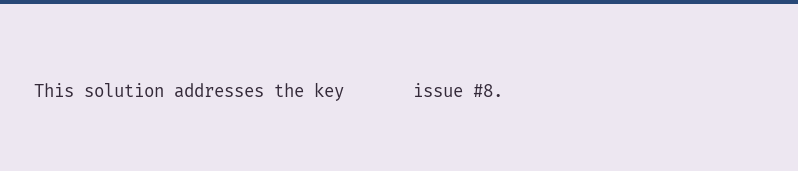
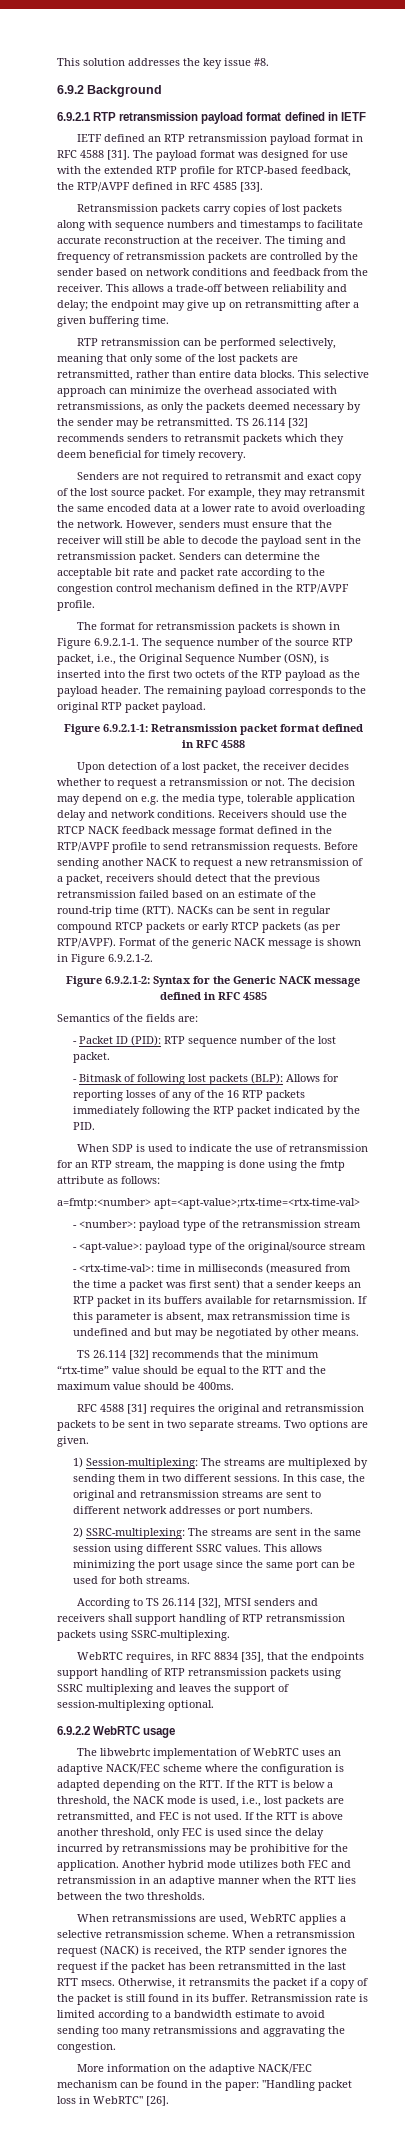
+ 6.9.2 Background
+ 6.9.2.1 RTP retransmission payload format defined in IETF
+ IETF defined an RTP retransmission payload format in RFC 4588 [31]. The payload format was designed for use with the extended RTP profile for RTCP-based feedback, the RTP/AVPF defined in RFC 4585 [33].
+ Retransmission packets carry copies of lost packets along with sequence numbers and timestamps to facilitate accurate reconstruction at the receiver. The timing and frequency of retransmission packets are controlled by the sender based on network conditions and feedback from the receiver. This allows a trade-off between reliability and delay; the endpoint may give up on retransmitting after a given buffering time.
+ RTP retransmission can be performed selectively, meaning that only some of the lost packets are retransmitted, rather than entire data blocks. This selective approach can minimize the overhead associated with retransmissions, as only the packets deemed necessary by the sender may be retransmitted. TS 26.114 [32] recommends senders to retransmit packets which they deem beneficial for timely recovery.
+ Senders are not required to retransmit and exact copy of the lost source packet. For example, they may retransmit the same encoded data at a lower rate to avoid overloading the network. However, senders must ensure that the receiver will still be able to decode the payload sent in the retransmission packet. Senders can determine the acceptable bit rate and packet rate according to the congestion control mechanism defined in the RTP/AVPF profile.
+ The format for retransmission packets is shown in Figure 6.9.2.1-1. The sequence number of the source RTP packet, i.e., the Original Sequence Number (OSN), is inserted into the first two octets of the RTP payload as the payload header. The remaining payload corresponds to the original RTP packet payload.
+ Figure 6.9.2.1-1: Retransmission packet format defined in RFC 4588
+ Upon detection of a lost packet, the receiver decides whether to request a retransmission or not. The decision may depend on e.g. the media type, tolerable application delay and network conditions. Receivers should use the RTCP NACK feedback message format defined in the RTP/AVPF profile to send retransmission requests. Before sending another NACK to request a new retransmission of a packet, receivers should detect that the previous retransmission failed based on an estimate of the round-trip time (RTT). NACKs can be sent in regular compound RTCP packets or early RTCP packets (as per RTP/AVPF). Format of the generic NACK message is shown in Figure 6.9.2.1-2.
+ Figure 6.9.2.1-2: Syntax for the Generic NACK message defined in RFC 4585
+ Semantics of the fields are:
+ - Packet ID (PID): RTP sequence number of the lost packet.
+ - Bitmask of following lost packets (BLP): Allows for reporting losses of any of the 16 RTP packets immediately following the RTP packet indicated by the PID.
+ When SDP is used to indicate the use of retransmission for an RTP stream, the mapping is done using the fmtp attribute as follows:
+ a=fmtp:<number> apt=<apt-value>;rtx-time=<rtx-time-val>
+ - <number>: payload type of the retransmission stream
+ - <apt-value>: payload type of the original/source stream
+ - <rtx-time-val>: time in milliseconds (measured from the time a packet was first sent) that a sender keeps an RTP packet in its buffers available for retarnsmission. If this parameter is absent, max retransmission time is undefined and but may be negotiated by other means.
+ TS 26.114 [32] recommends that the minimum “rtx-time” value should be equal to the RTT and the maximum value should be 400ms.
+ RFC 4588 [31] requires the original and retransmission packets to be sent in two separate streams. Two options are given.
+ 1) Session-multiplexing: The streams are multiplexed by sending them in two different sessions. In this case, the original and retransmission streams are sent to different network addresses or port numbers.
+ 2) SSRC-multiplexing: The streams are sent in the same session using different SSRC values. This allows minimizing the port usage since the same port can be used for both streams.
+ According to TS 26.114 [32], MTSI senders and receivers shall support handling of RTP retransmission packets using SSRC-multiplexing.
+ WebRTC requires, in RFC 8834 [35], that the endpoints support handling of RTP retransmission packets using SSRC multiplexing and leaves the support of session-multiplexing optional.
+ 6.9.2.2 WebRTC usage
+ The libwebrtc implementation of WebRTC uses an adaptive NACK/FEC scheme where the configuration is adapted depending on the RTT. If the RTT is below a threshold, the NACK mode is used, i.e., lost packets are retransmitted, and FEC is not used. If the RTT is above another threshold, only FEC is used since the delay incurred by retransmissions may be prohibitive for the application. Another hybrid mode utilizes both FEC and retransmission in an adaptive manner when the RTT lies between the two thresholds.
+ When retransmissions are used, WebRTC applies a selective retransmission scheme. When a retransmission request (NACK) is received, the RTP sender ignores the request if the packet has been retransmitted in the last RTT msecs. Otherwise, it retransmits the packet if a copy of the packet is still found in its buffer. Retransmission rate is limited according to a bandwidth estimate to avoid sending too many retransmissions and aggravating the congestion.
+ More information on the adaptive NACK/FEC mechanism can be found in the paper: "Handling packet loss in WebRTC" [26].

